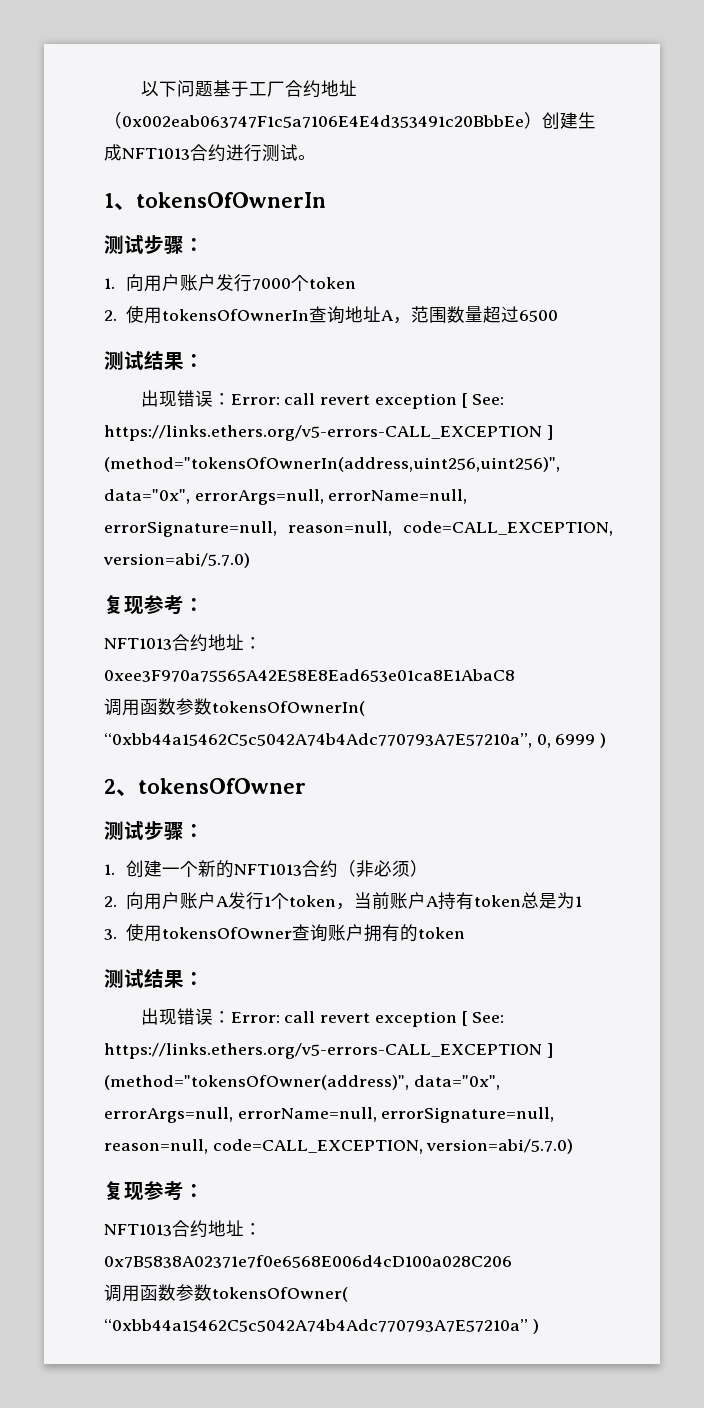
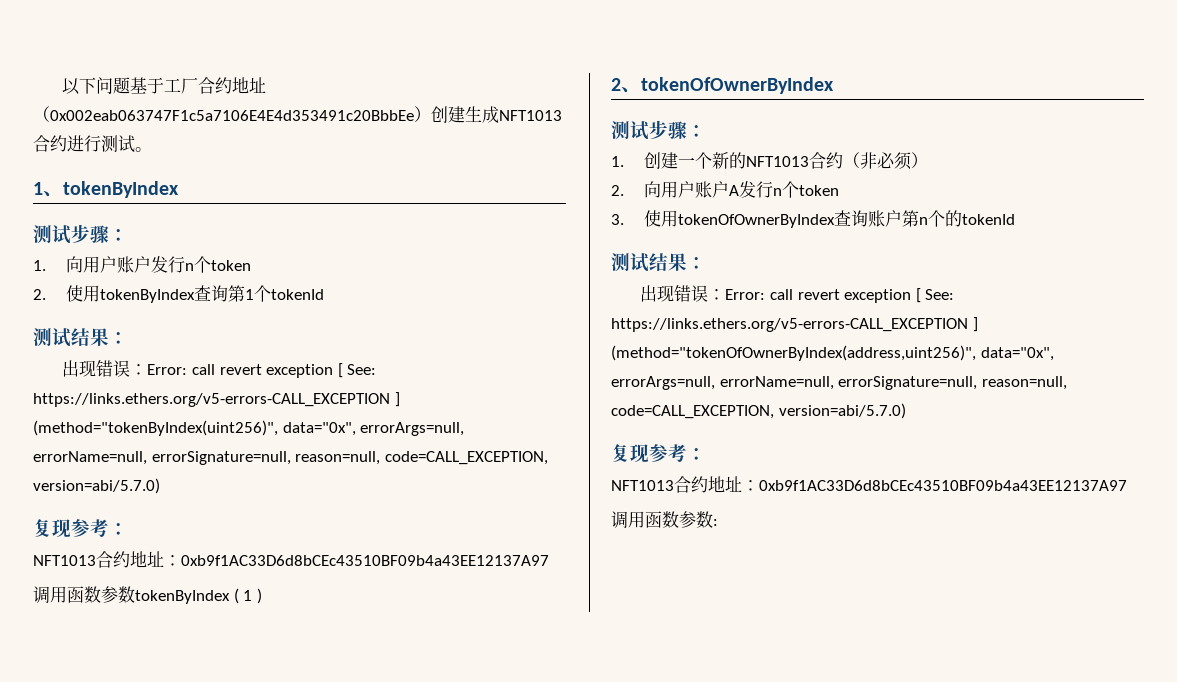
- 1、tokensOfOwnerIn
+ 1、tokenByIndex
- 1.向用户账户发行7000个token
+ 1.向用户账户发行n个token
- 2.使用tokensOfOwnerIn查询地址A，范围数量超过6500
+ 2.使用tokenByIndex查询第1个tokenId
- 出现错误：Error: call revert exception [ See: https://links.ethers.org/v5-errors-CALL_EXCEPTION ] (method="tokensOfOwnerIn(address,uint256,uint256)", data="0x", errorArgs=null, errorName=null, errorSignature=null, reason=null, code=CALL_EXCEPTION, version=abi/5.7.0)
+ 出现错误：Error: call revert exception [ See: https://links.ethers.org/v5-errors-CALL_EXCEPTION ] (method="tokenByIndex(uint256)", data="0x", errorArgs=null, errorName=null, errorSignature=null, reason=null, code=CALL_EXCEPTION, version=abi/5.7.0)
  复现参考：
- NFT1013合约地址：0xee3F970a75565A42E58E8Ead653e01ca8E1AbaC8
- 调用函数参数tokensOfOwnerIn( “0xbb44a15462C5c5042A74b4Adc770793A7E57210a”, 0, 6999 )
+ NFT1013合约地址：0xb9f1AC33D6d8bCEc43510BF09b4a43EE12137A97
+ 调用函数参数tokenByIndex ( 1 )
- 2、tokensOfOwner
+ 2、tokenOfOwnerByIndex
- 2.向用户账户A发行1个token，当前账户A持有token总是为1
+ 2.向用户账户A发行n个token
- 3.使用tokensOfOwner查询账户拥有的token
+ 3.使用tokenOfOwnerByIndex查询账户第n个的tokenId
- 出现错误：Error: call revert exception [ See: https://links.ethers.org/v5-errors-CALL_EXCEPTION ] (method="tokensOfOwner(address)", data="0x", errorArgs=null, errorName=null, errorSignature=null, reason=null, code=CALL_EXCEPTION, version=abi/5.7.0)
+ 出现错误：Error: call revert exception [ See: https://links.ethers.org/v5-errors-CALL_EXCEPTION ] (method="tokenOfOwnerByIndex(address,uint256)", data="0x", errorArgs=null, errorName=null, errorSignature=null, reason=null, code=CALL_EXCEPTION, version=abi/5.7.0)
  复现参考：
- NFT1013合约地址：0x7B5838A02371e7f0e6568E006d4cD100a028C206
- 调用函数参数tokensOfOwner( “0xbb44a15462C5c5042A74b4Adc770793A7E57210a” )
+ NFT1013合约地址：0xb9f1AC33D6d8bCEc43510BF09b4a43EE12137A97
+ 调用函数参数:

